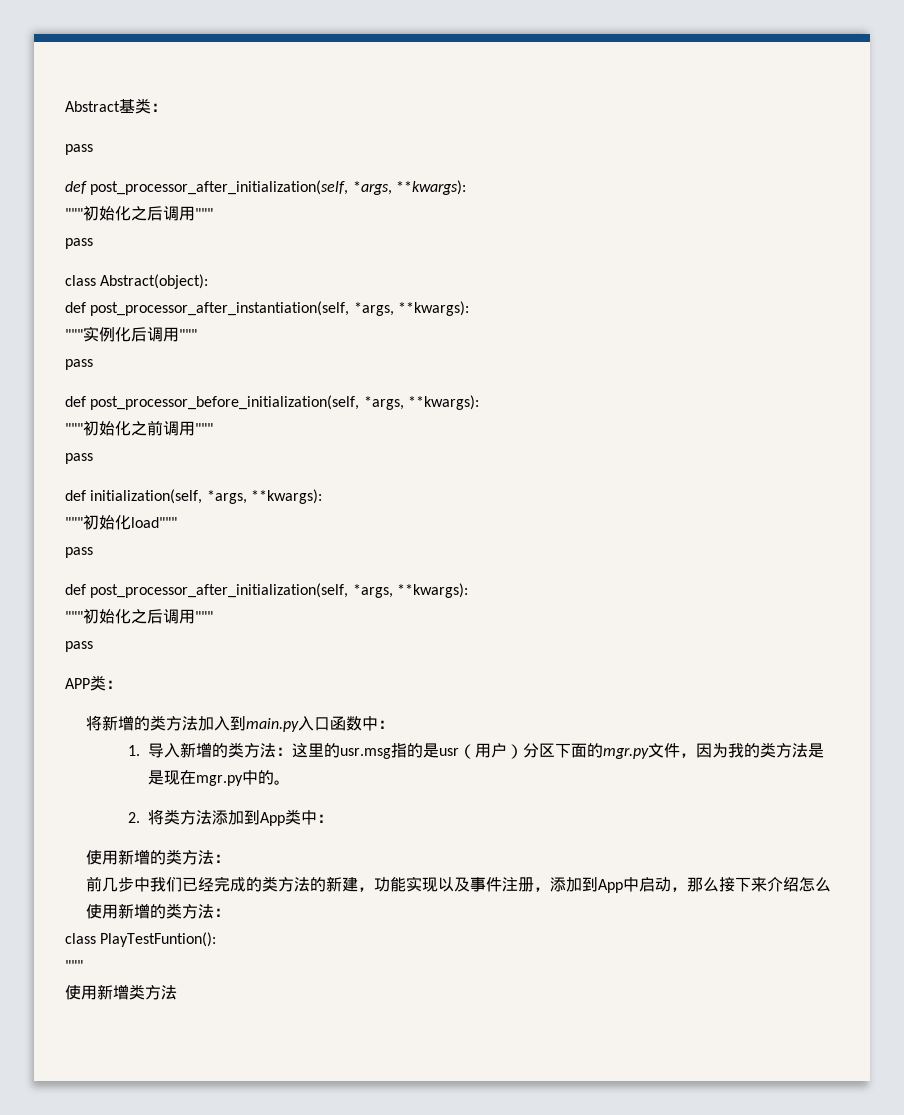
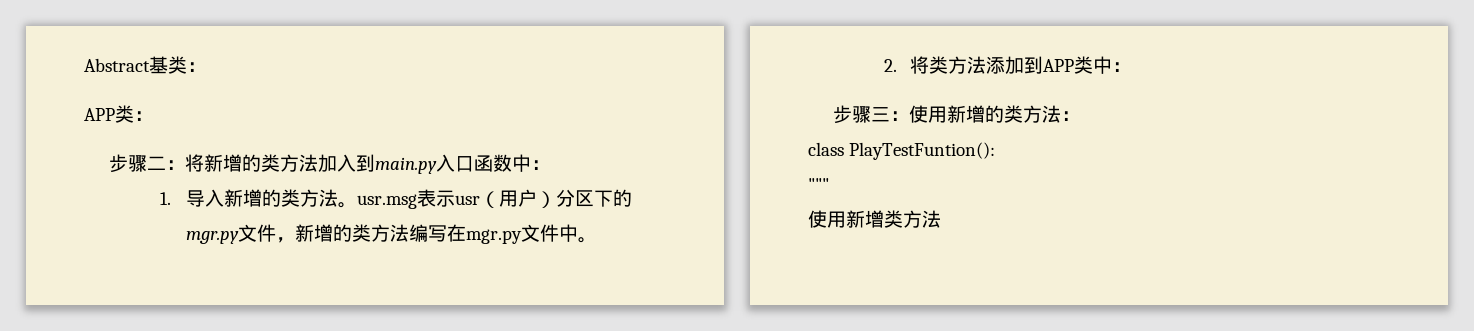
  Abstract基类：
- pass
- def post_processor_after_initialization(self, *args, **kwargs):
- """初始化之后调用"""
- pass
- class Abstract(object):
- def post_processor_after_instantiation(self, *args, **kwargs):
- """实例化后调用"""
- pass
- def post_processor_before_initialization(self, *args, **kwargs):
- """初始化之前调用"""
- pass
- def initialization(self, *args, **kwargs):
- """初始化load"""
- pass
- def post_processor_after_initialization(self, *args, **kwargs):
- """初始化之后调用"""
- pass
- 将新增的类方法加入到main.py入口函数中：
+ 步骤二：将新增的类方法加入到main.py入口函数中：
- 1.导入新增的类方法：这里的usr.msg指的是usr（用户）分区下面的mgr.py文件，因为我的类方法是是现在mgr.py中的。
+ 1.导入新增的类方法。usr.msg表示usr（用户）分区下的mgr.py文件，新增的类方法编写在mgr.py文件中。
- 2.将类方法添加到App类中：
- 使用新增的类方法：
- 前几步中我们已经完成的类方法的新建，功能实现以及事件注册，添加到App中启动，那么接下来介绍怎么使用新增的类方法：
+ 2.将类方法添加到APP类中：
+ 步骤三：使用新增的类方法：

